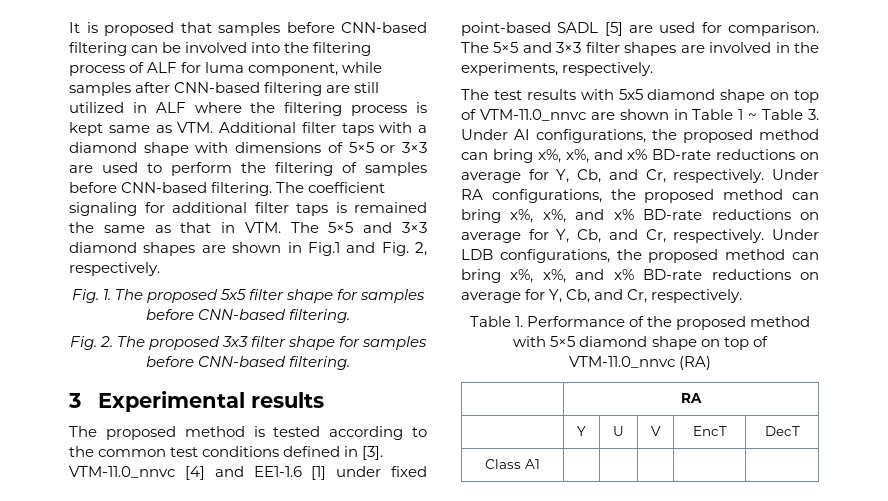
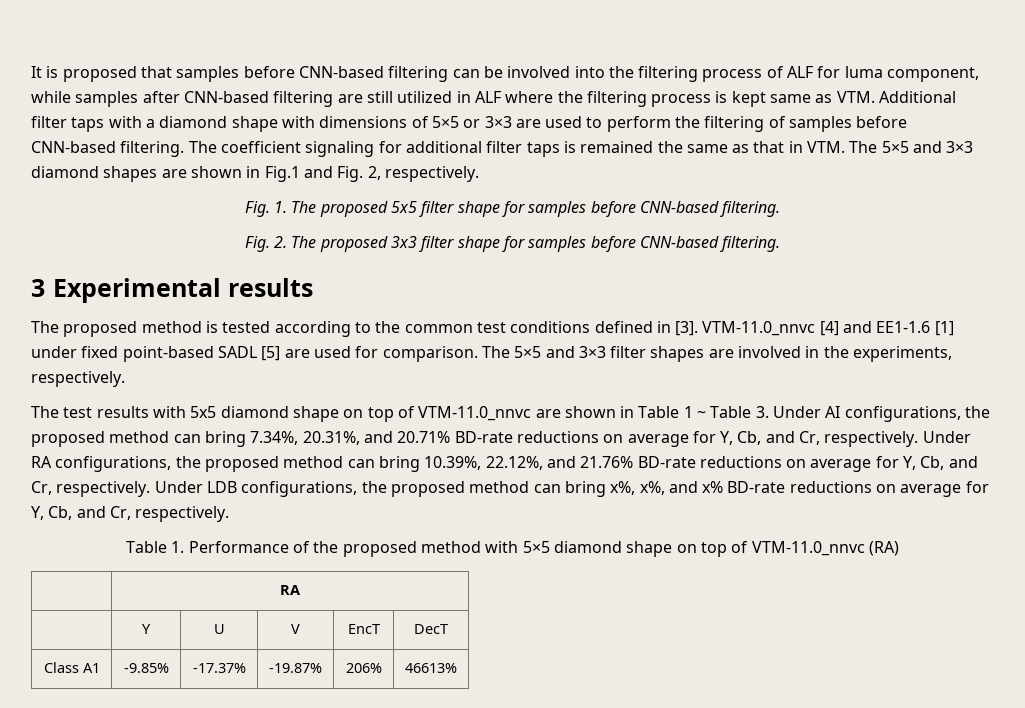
- The test results with 5x5 diamond shape on top of VTM-11.0_nnvc are shown in Table 1 ~ Table 3. Under AI configurations, the proposed method can bring x%, x%, and x% BD-rate reductions on average for Y, Cb, and Cr, respectively.
+ The test results with 5x5 diamond shape on top of VTM-11.0_nnvc are shown in Table 1 ~ Table 3. Under AI configurations, the proposed method can bring 7.34%, 20.31%, and 20.71% BD-rate reductions on average for Y, Cb, and Cr, respectively.
- Under RA configurations, the proposed method can bring x%, x%, and x% BD-rate reductions on average for Y, Cb, and Cr, respectively.
+ Under RA configurations, the proposed method can bring 10.39%, 22.12%, and 21.76% BD-rate reductions on average for Y, Cb, and Cr, respectively.
- Class A1 | | | | |
+ Class A1 | -9.85% | -17.37% | -19.87% | 206% | 46613%

